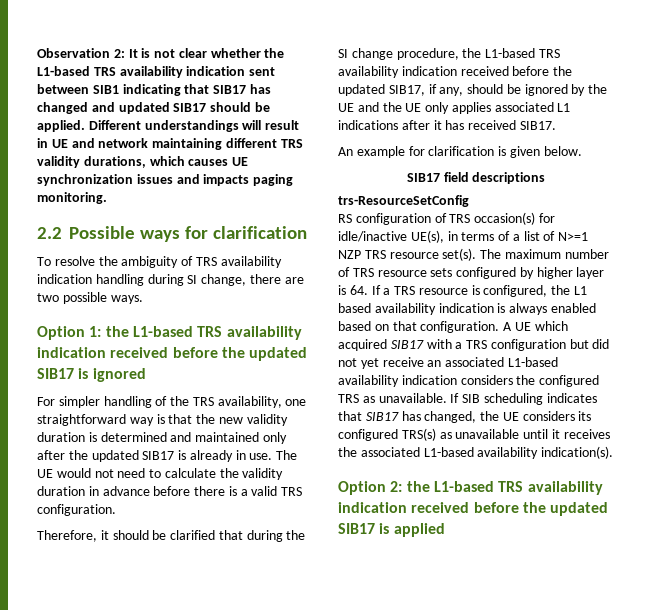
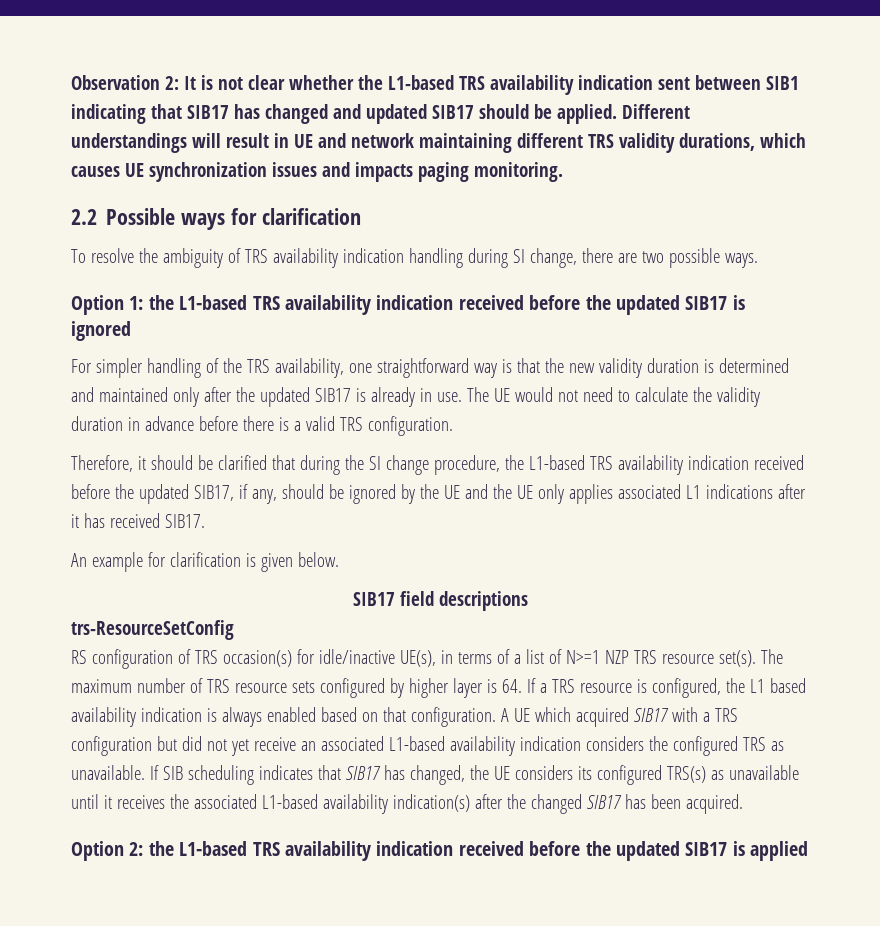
- If SIB scheduling indicates that SIB17 has changed, the UE considers its configured TRS(s) as unavailable until it receives the associated L1-based availability indication(s).
+ If SIB scheduling indicates that SIB17 has changed, the UE considers its configured TRS(s) as unavailable until it receives the associated L1-based availability indication(s) after the changed SIB17 has been acquired.

